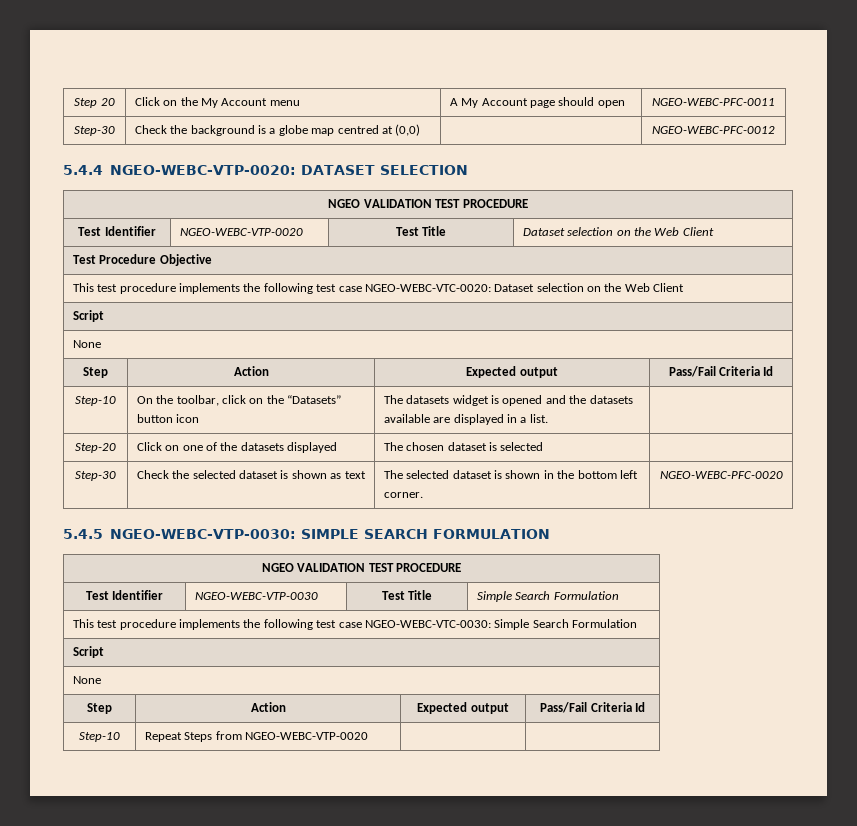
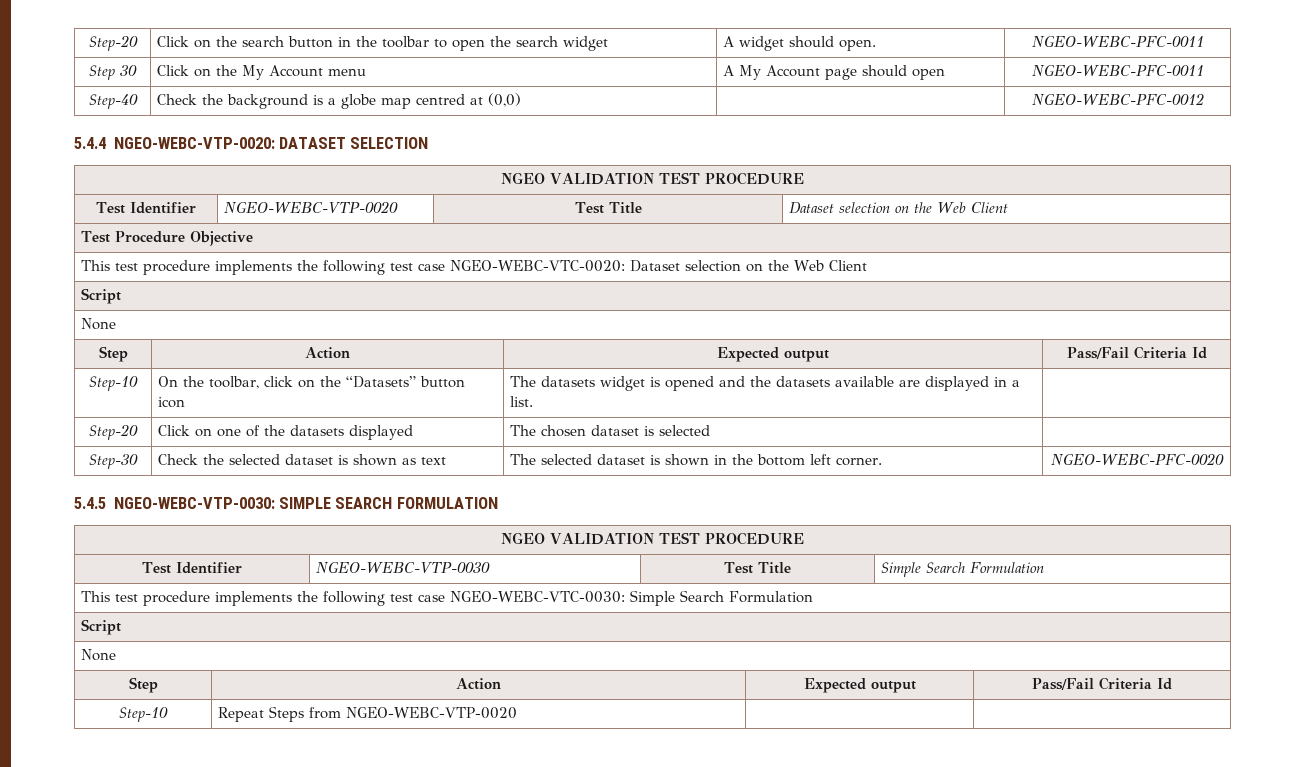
- Step 20 | Click on the My Account menu | A My Account page should open | NGEO-WEBC-PFC-0011
+ Step-20 | Click on the search button in the toolbar to open the search widget | A widget should open. | NGEO-WEBC-PFC-0011
+ Step 30 | Click on the My Account menu | A My Account page should open | NGEO-WEBC-PFC-0011
- Step-30 | Check the background is a globe map centred at (0,0) | | NGEO-WEBC-PFC-0012
+ Step-40 | Check the background is a globe map centred at (0,0) | | NGEO-WEBC-PFC-0012

